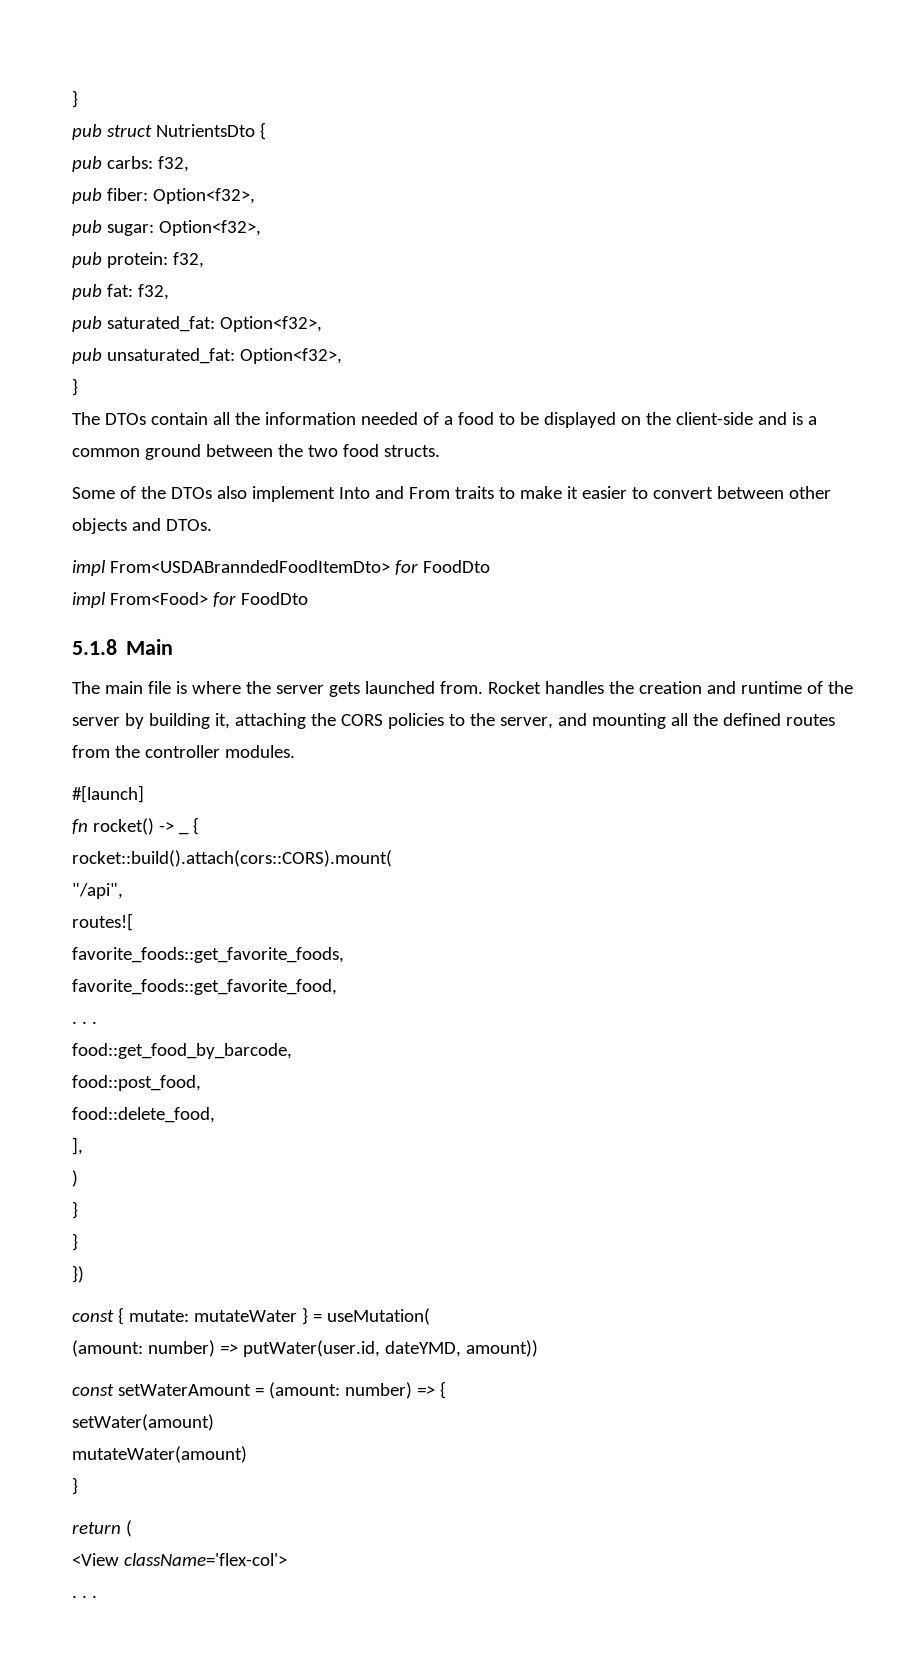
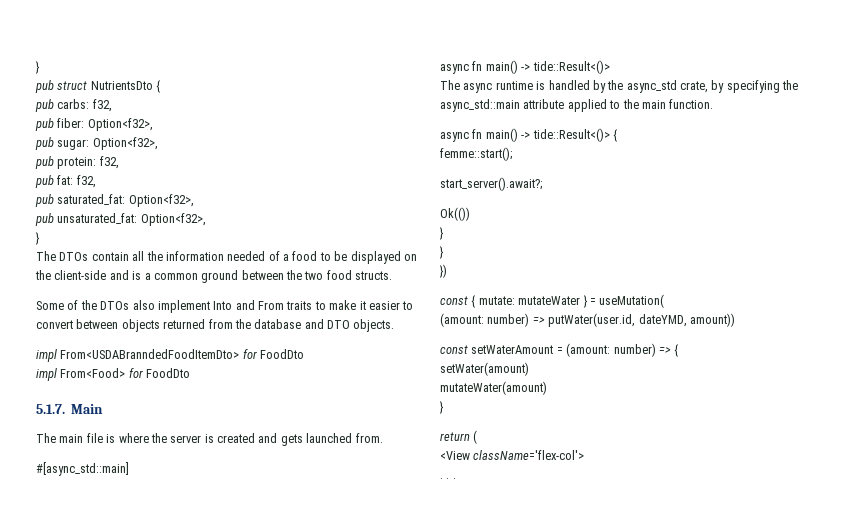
- Some of the DTOs also implement Into and From traits to make it easier to convert between other objects and DTOs.
+ Some of the DTOs also implement Into and From traits to make it easier to convert between objects returned from the database and DTO objects.
- 5.1.8 Main
+ 5.1.7. Main
- The main file is where the server gets launched from. Rocket handles the creation and runtime of the server by building it, attaching the CORS policies to the server, and mounting all the defined routes from the controller modules.
- #[launch]
- fn rocket() -> _ {
- rocket::build().attach(cors::CORS).mount(
- "/api",
- routes![
- favorite_foods::get_favorite_foods,
- favorite_foods::get_favorite_food,
- . . .
- food::get_food_by_barcode,
- food::post_food,
- food::delete_food,
- ],
- )
+ The main file is where the server is created and gets launched from.
+ #[async_std::main]
+ async fn main() -> tide::Result<()>
+ The async runtime is handled by the async_std crate, by specifying the async_std::main attribute applied to the main function.
+ async fn main() -> tide::Result<()> {
+ femme::start();
+ start_server().await?;
+ Ok(())

